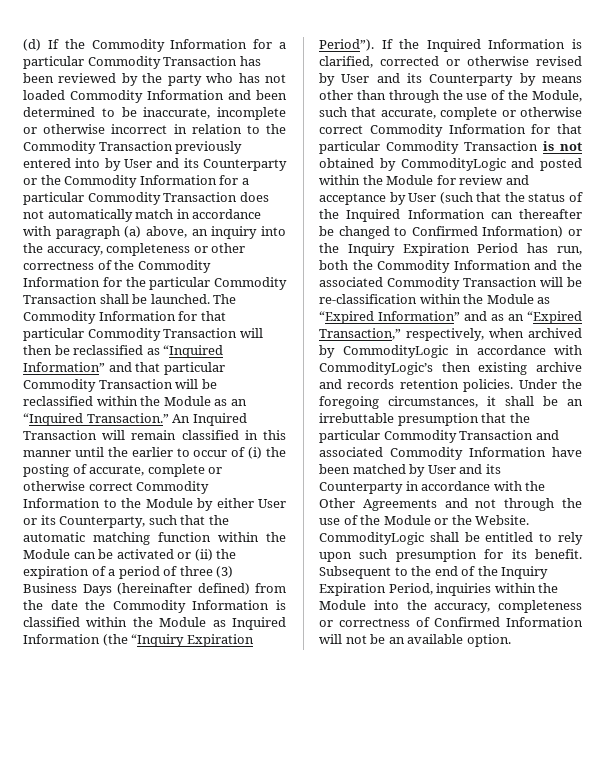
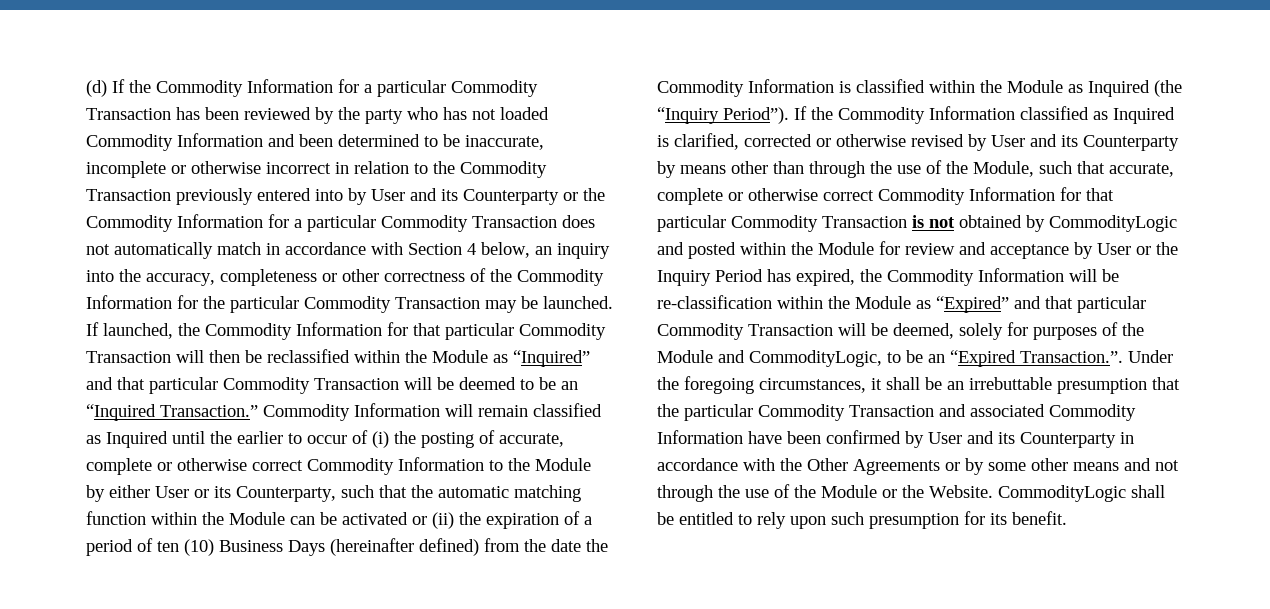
- (d) If the Commodity Information for a particular Commodity Transaction has been reviewed by the party who has not loaded Commodity Information and been determined to be inaccurate, incomplete or otherwise incorrect in relation to the Commodity Transaction previously entered into by User and its Counterparty or the Commodity Information for a particular Commodity Transaction does not automatically match in accordance with paragraph (a) above, an inquiry into the accuracy, completeness or other correctness of the Commodity Information for the particular Commodity Transaction shall be launched.
+ (d) If the Commodity Information for a particular Commodity Transaction has been reviewed by the party who has not loaded Commodity Information and been determined to be inaccurate, incomplete or otherwise incorrect in relation to the Commodity Transaction previously entered into by User and its Counterparty or the Commodity Information for a particular Commodity Transaction does not automatically match in accordance with Section 4 below, an inquiry into the accuracy, completeness or other correctness of the Commodity Information for the particular Commodity Transaction may be launched.
- The Commodity Information for that particular Commodity Transaction will then be reclassified as “Inquired Information” and that particular Commodity Transaction will be reclassified within the Module as an “Inquired Transaction.” An Inquired Transaction will remain classified in this manner until the earlier to occur of (i) the posting of accurate, complete or otherwise correct Commodity Information to the Module by either User or its Counterparty, such that the automatic matching function within the Module can be activated or (ii) the expiration of a period of three (3) Business Days (hereinafter defined) from the date the Commodity Information is classified within the Module as Inquired Information (the “Inquiry Expiration Period”).
+ If launched, the Commodity Information for that particular Commodity Transaction will then be reclassified within the Module as “Inquired” and that particular Commodity Transaction will be deemed to be an “Inquired Transaction.” Commodity Information will remain classified as Inquired until the earlier to occur of (i) the posting of accurate, complete or otherwise correct Commodity Information to the Module by either User or its Counterparty, such that the automatic matching function within the Module can be activated or (ii) the expiration of a period of ten (10) Business Days (hereinafter defined) from the date the Commodity Information is classified within the Module as Inquired (the “Inquiry Period”).
- If the Inquired Information is clarified, corrected or otherwise revised by User and its Counterparty by means other than through the use of the Module, such that accurate, complete or otherwise correct Commodity Information for that particular Commodity Transaction is not obtained by CommodityLogic and posted within the Module for review and acceptance by User (such that the status of the Inquired Information can thereafter be changed to Confirmed Information) or the Inquiry Expiration Period has run, both the Commodity Information and the associated Commodity Transaction will be re-classification within the Module as “Expired Information” and as an “Expired Transaction,” respectively, when archived by CommodityLogic in accordance with CommodityLogic’s then existing archive and records retention policies. Under the foregoing circumstances, it shall be an irrebuttable presumption that the particular Commodity Transaction and associated Commodity Information have been matched by User and its Counterparty in accordance with the Other Agreements and not through the use of the Module or the Website.
+ If the Commodity Information classified as Inquired is clarified, corrected or otherwise revised by User and its Counterparty by means other than through the use of the Module, such that accurate, complete or otherwise correct Commodity Information for that particular Commodity Transaction is not obtained by CommodityLogic and posted within the Module for review and acceptance by User or the Inquiry Period has expired, the Commodity Information will be re-classification within the Module as “Expired” and that particular Commodity Transaction will be deemed, solely for purposes of the Module and CommodityLogic, to be an “Expired Transaction.”. Under the foregoing circumstances, it shall be an irrebuttable presumption that the particular Commodity Transaction and associated Commodity Information have been confirmed by User and its Counterparty in accordance with the Other Agreements or by some other means and not through the use of the Module or the Website.
- Subsequent to the end of the Inquiry Expiration Period, inquiries within the Module into the accuracy, completeness or correctness of Confirmed Information will not be an available option.

